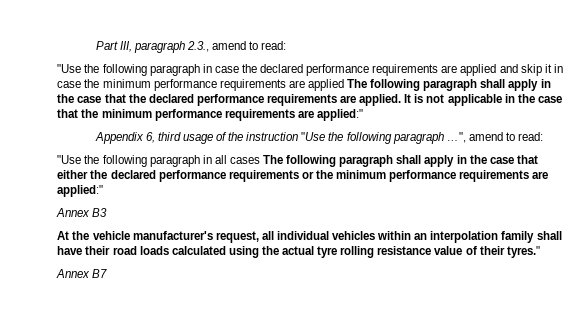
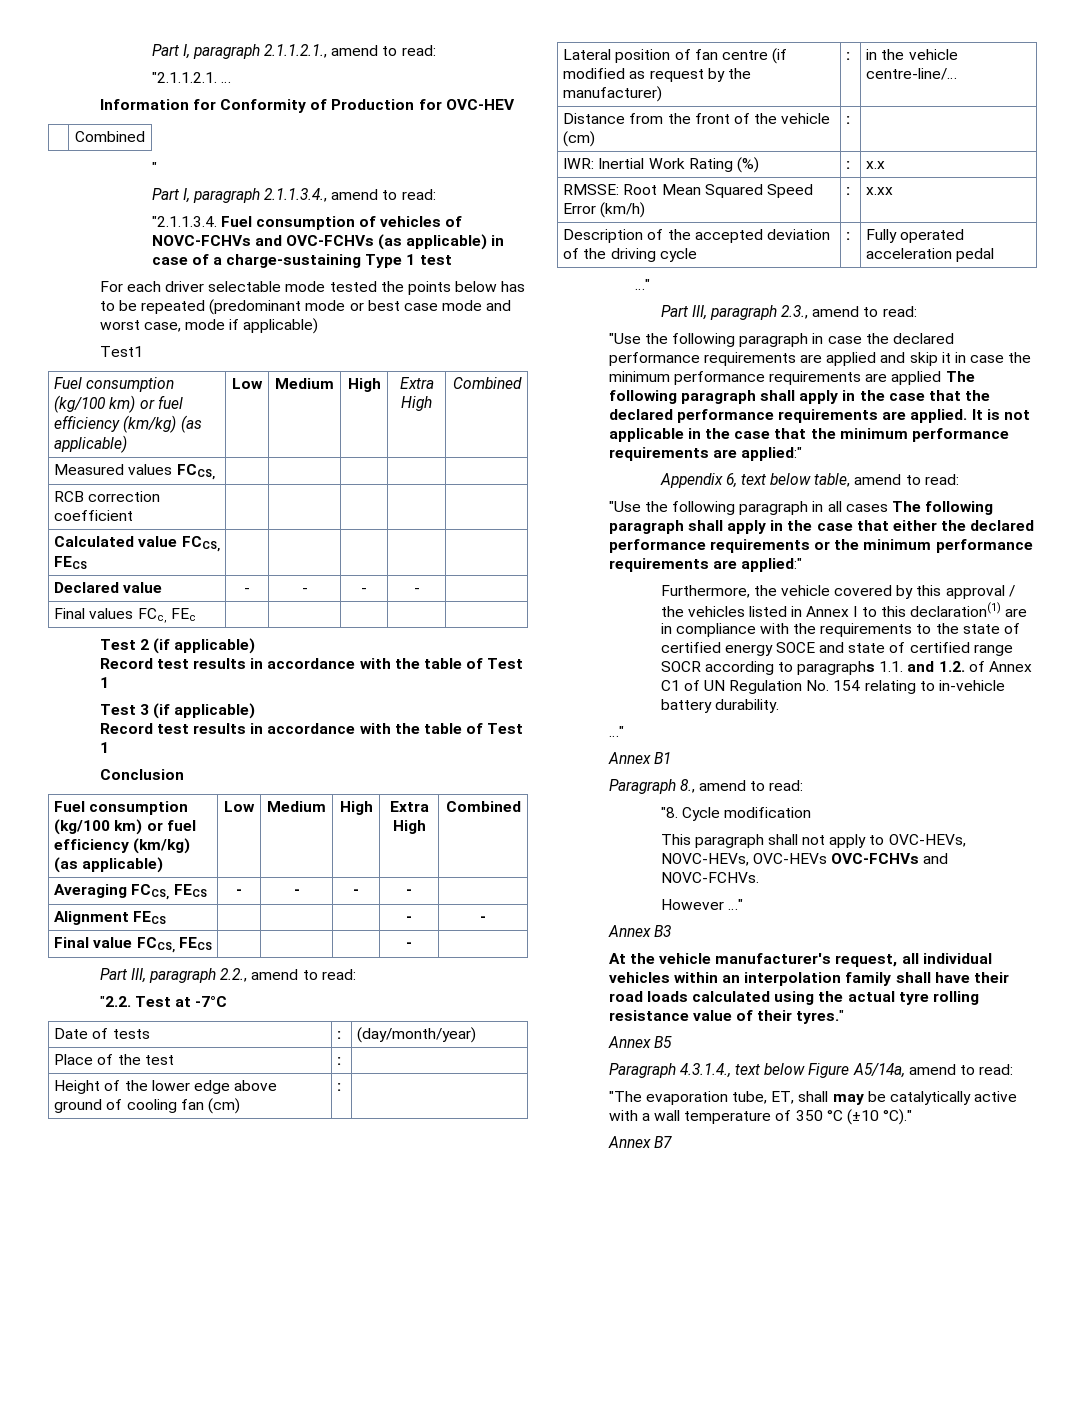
+ Part I, paragraph 2.1.1.2.1., amend to read:
+ "2.1.1.2.1. …
+ Information for Conformity of Production for OVC-HEV
+ | Combined
+ "
+ Part I, paragraph 2.1.1.3.4., amend to read:
+ "2.1.1.3.4. Fuel consumption of vehicles of NOVC-FCHVs and OVC-FCHVs (as applicable) in case of a charge-sustaining Type 1 test
+ For each driver selectable mode tested the points below has to be repeated (predominant mode or best case mode and worst case, mode if applicable)
+ Test1
+ Fuel consumption (kg/100 km) or fuel efficiency (km/kg) (as applicable) | Low | Medium | High | Extra High | Combined
+ Measured values FCCS, | | | | |
+ RCB correction coefficient | | | | |
+ Calculated value FCCS, FECS | | | | |
+ Declared value | - | - | - | - |
+ Final values FCc, FEc | | | | |
+ Test 2 (if applicable)
+ Record test results in accordance with the table of Test 1
+ Test 3 (if applicable)
+ Record test results in accordance with the table of Test 1
+ Conclusion
+ Fuel consumption (kg/100 km) or fuel efficiency (km/kg) (as applicable) | Low | Medium | High | Extra High | Combined
+ Averaging FCCS, FECS | - | - | - | - |
+ Alignment FECS | | | | - | -
+ Final value FCCS, FECS | | | | - |
+ Part III, paragraph 2.2., amend to read:
+ "2.2. Test at -7°C
+ Date of tests | : | (day/month/year)
+ Place of the test | : |
+ Height of the lower edge above ground of cooling fan (cm) | : |
+ Lateral position of fan centre (if modified as request by the manufacturer) | : | in the vehicle centre-line/…
+ Distance from the front of the vehicle (cm) | : |
+ IWR: Inertial Work Rating (%) | : | x.x
+ RMSSE: Root Mean Squared Speed Error (km/h) | : | x.xx
+ Description of the accepted deviation of the driving cycle | : | Fully operated acceleration pedal
+ …"
- Appendix 6, third usage of the instruction "Use the following paragraph …", amend to read:
+ Appendix 6, text below table, amend to read:
+ Furthermore, the vehicle covered by this approval / the vehicles listed in Annex I to this declaration(1) are in compliance with the requirements to the state of certified energy SOCE and state of certified range SOCR according to paragraphs 1.1. and 1.2. of Annex C1 of UN Regulation No. 154 relating to in-vehicle battery durability.
+ …"
+ Annex B1
+ Paragraph 8., amend to read:
+ "8. Cycle modification
+ This paragraph shall not apply to OVC-HEVs, NOVC-HEVs, OVC-HEVs OVC-FCHVs and NOVC-FCHVs.
+ However …"
+ Annex B5
+ Paragraph 4.3.1.4., text below Figure A5/14a, amend to read:
+ "The evaporation tube, ET, shall may be catalytically active with a wall temperature of 350 °C (±10 °C)."

